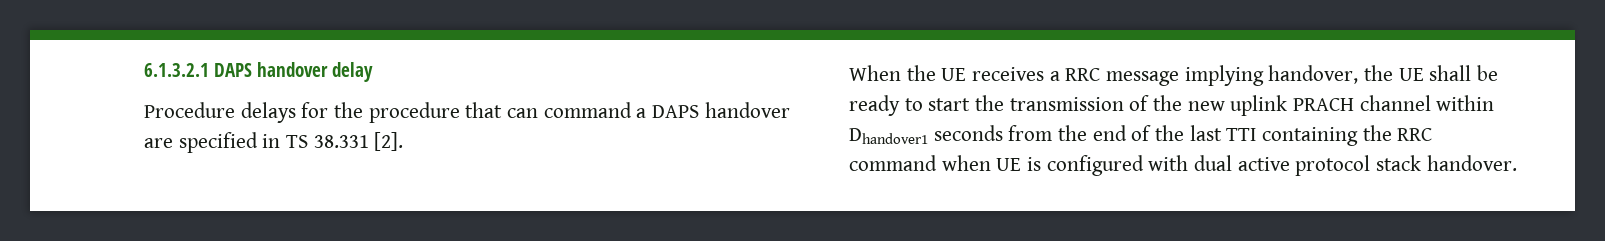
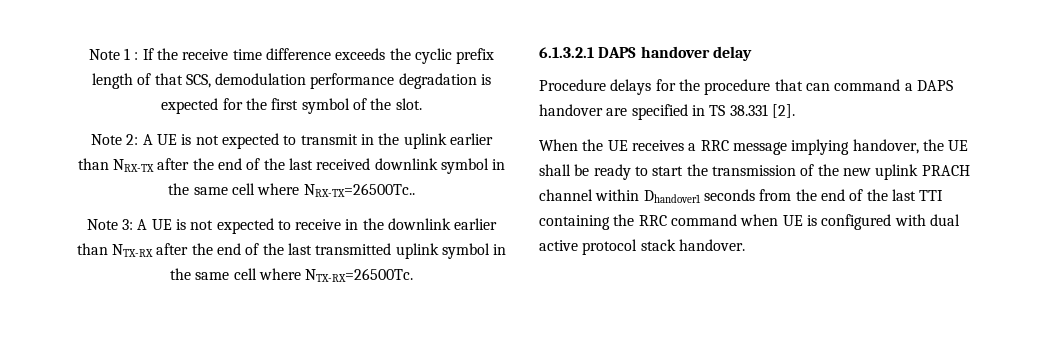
+ Note 1 : If the receive time difference exceeds the cyclic prefix length of that SCS, demodulation performance degradation is expected for the first symbol of the slot.
+ Note 2: A UE is not expected to transmit in the uplink earlier than NRX-TX after the end of the last received downlink symbol in the same cell where NRX-TX=26500Tc..
+ Note 3: A UE is not expected to receive in the downlink earlier than NTX-RX after the end of the last transmitted uplink symbol in the same cell where NTX-RX=26500Tc.

